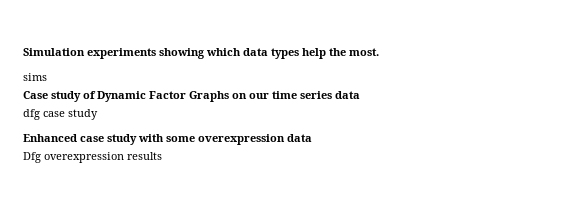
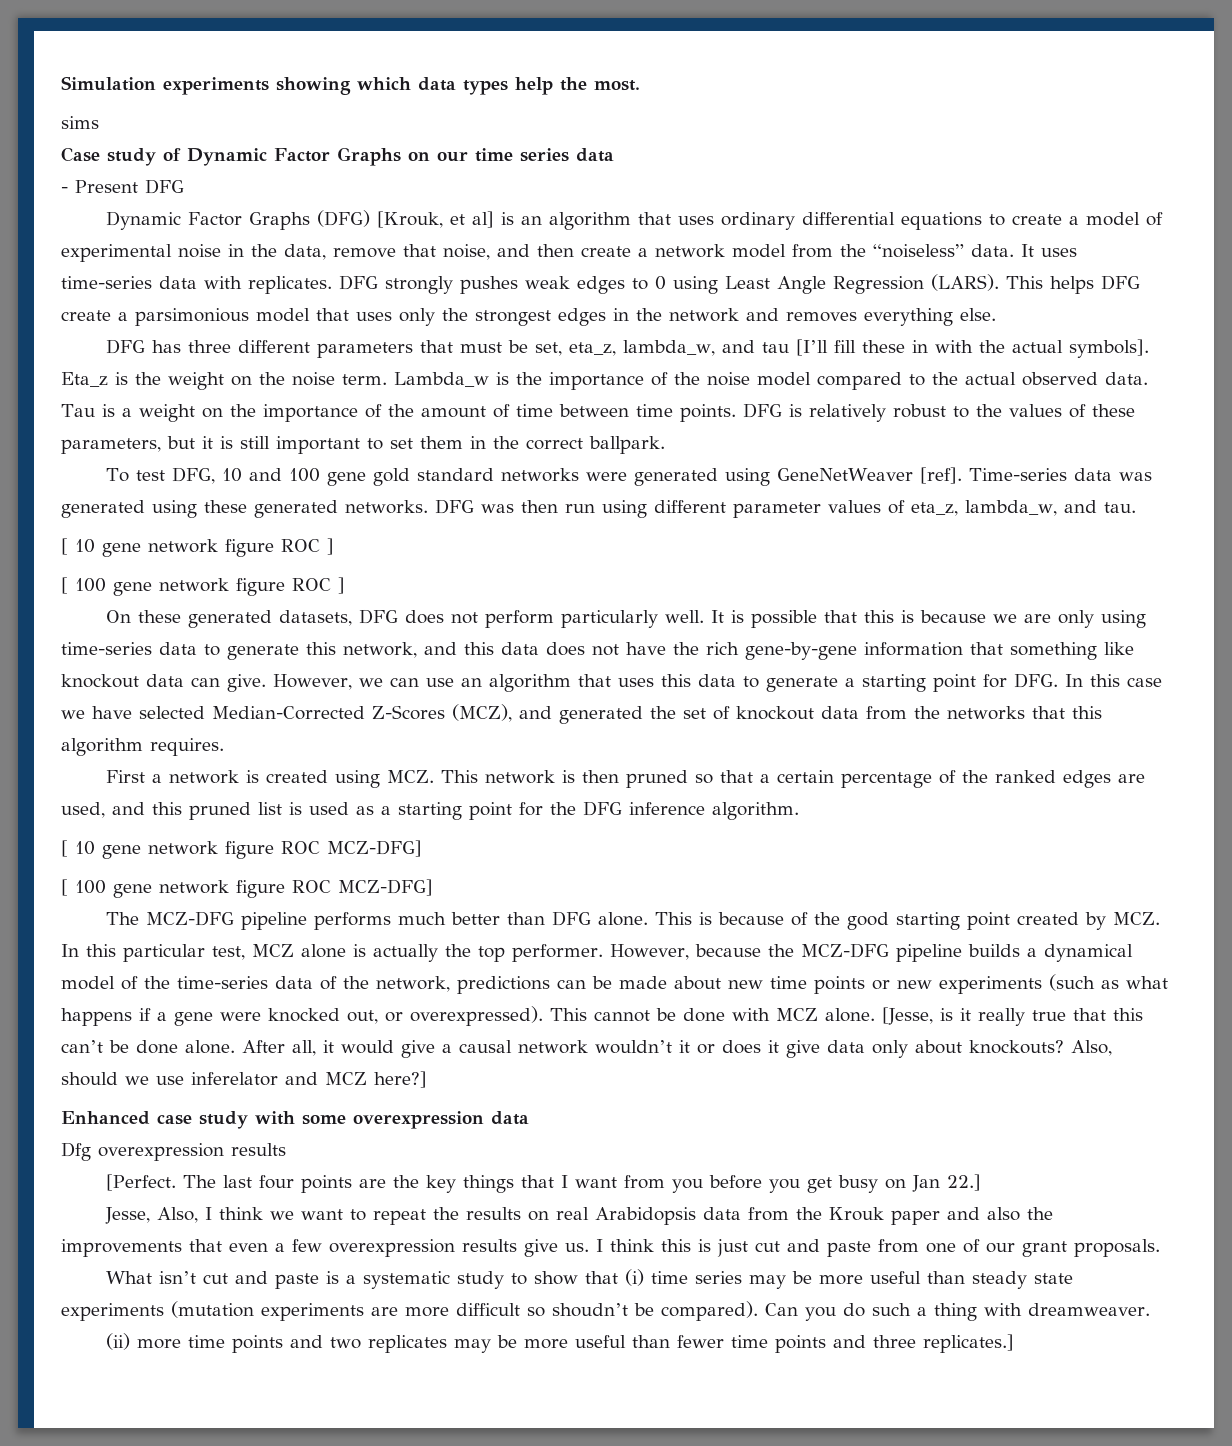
- dfg case study
+ - Present DFG
+ Dynamic Factor Graphs (DFG) [Krouk, et al] is an algorithm that uses ordinary differential equations to create a model of experimental noise in the data, remove that noise, and then create a network model from the “noiseless” data. It uses time-series data with replicates. DFG strongly pushes weak edges to 0 using Least Angle Regression (LARS). This helps DFG create a parsimonious model that uses only the strongest edges in the network and removes everything else.
+ DFG has three different parameters that must be set, eta_z, lambda_w, and tau [I’ll fill these in with the actual symbols]. Eta_z is the weight on the noise term. Lambda_w is the importance of the noise model compared to the actual observed data. Tau is a weight on the importance of the amount of time between time points. DFG is relatively robust to the values of these parameters, but it is still important to set them in the correct ballpark.
+ To test DFG, 10 and 100 gene gold standard networks were generated using GeneNetWeaver [ref]. Time-series data was generated using these generated networks. DFG was then run using different parameter values of eta_z, lambda_w, and tau.
+ [ 10 gene network figure ROC ]
+ [ 100 gene network figure ROC ]
+ On these generated datasets, DFG does not perform particularly well. It is possible that this is because we are only using time-series data to generate this network, and this data does not have the rich gene-by-gene information that something like knockout data can give. However, we can use an algorithm that uses this data to generate a starting point for DFG. In this case we have selected Median-Corrected Z-Scores (MCZ), and generated the set of knockout data from the networks that this algorithm requires.
+ First a network is created using MCZ. This network is then pruned so that a certain percentage of the ranked edges are used, and this pruned list is used as a starting point for the DFG inference algorithm.
+ [ 10 gene network figure ROC MCZ-DFG]
+ [ 100 gene network figure ROC MCZ-DFG]
+ The MCZ-DFG pipeline performs much better than DFG alone. This is because of the good starting point created by MCZ. In this particular test, MCZ alone is actually the top performer. However, because the MCZ-DFG pipeline builds a dynamical model of the time-series data of the network, predictions can be made about new time points or new experiments (such as what happens if a gene were knocked out, or overexpressed). This cannot be done with MCZ alone. [Jesse, is it really true that this can’t be done alone. After all, it would give a causal network wouldn’t it or does it give data only about knockouts? Also, should we use inferelator and MCZ here?]
+ [Perfect. The last four points are the key things that I want from you before you get busy on Jan 22.]
+ Jesse, Also, I think we want to repeat the results on real Arabidopsis data from the Krouk paper and also the improvements that even a few overexpression results give us. I think this is just cut and paste from one of our grant proposals.
+ What isn’t cut and paste is a systematic study to show that (i) time series may be more useful than steady state experiments (mutation experiments are more difficult so shoudn’t be compared). Can you do such a thing with dreamweaver.
+ (ii) more time points and two replicates may be more useful than fewer time points and three replicates.]

